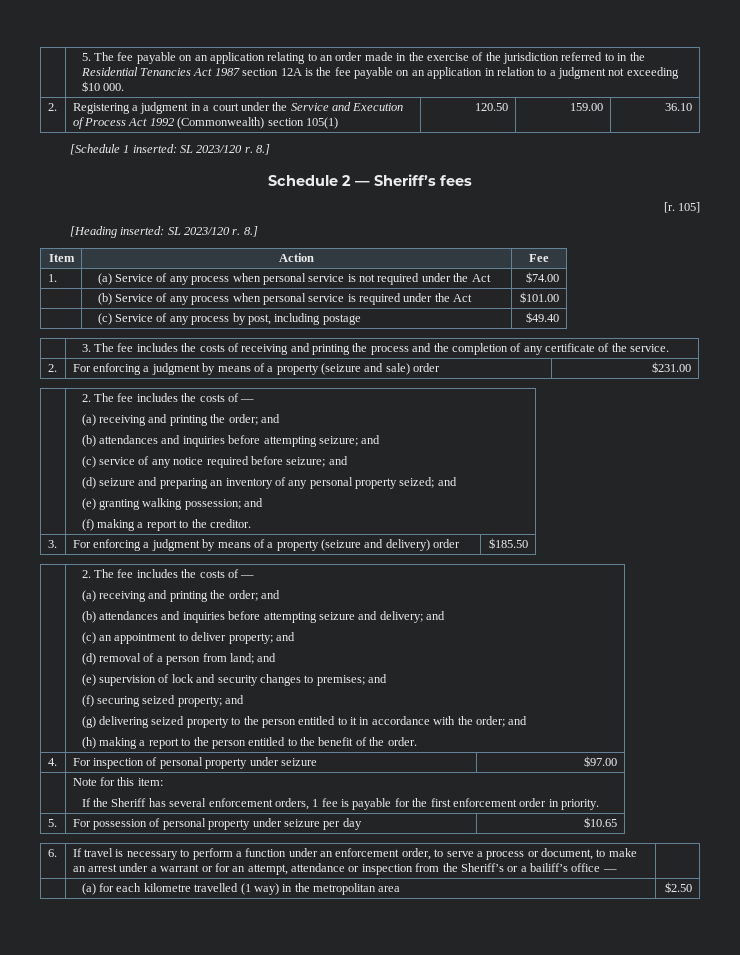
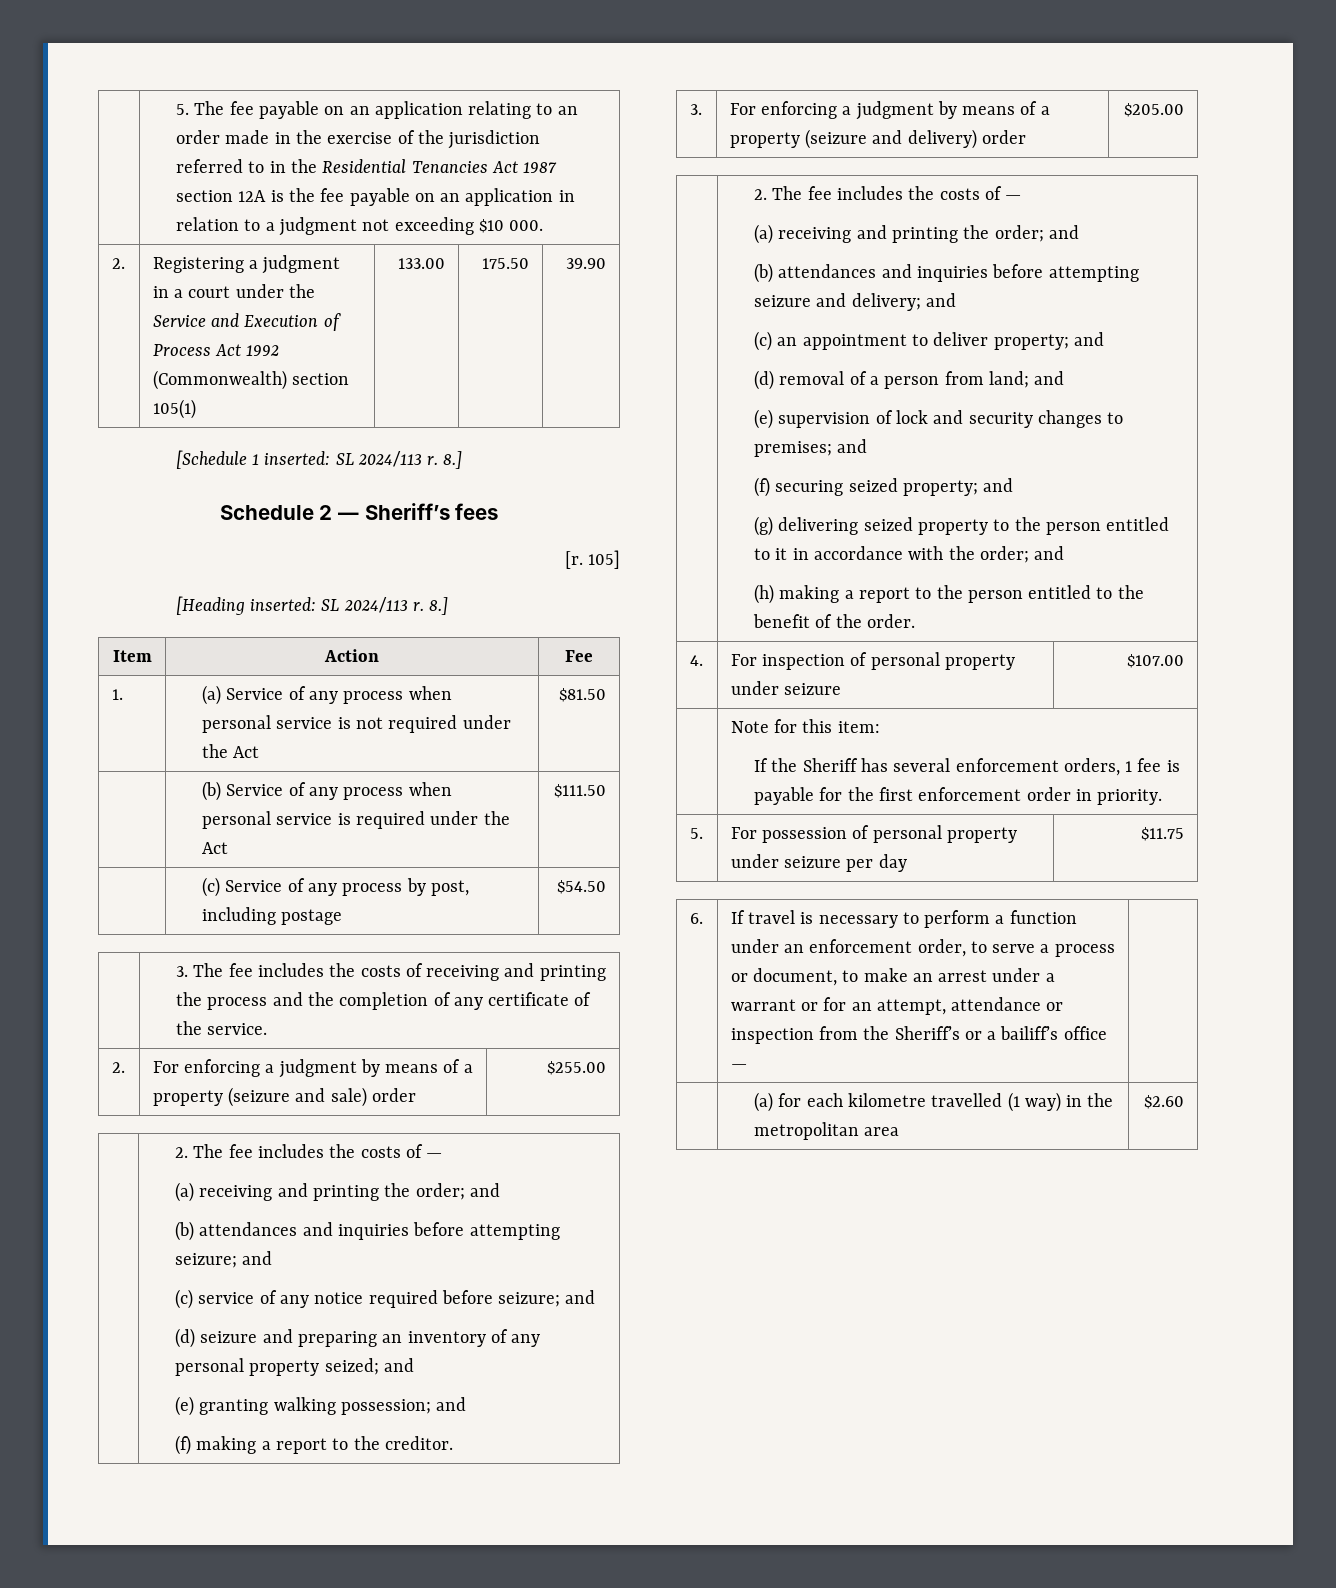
- 2. | Registering a judgment in a court under the Service and Execution of Process Act 1992 (Commonwealth) section 105(1) | 120.50 | 159.00 | 36.10
+ 2. | Registering a judgment in a court under the Service and Execution of Process Act 1992 (Commonwealth) section 105(1) | 133.00 | 175.50 | 39.90
- [Schedule 1 inserted: SL 2023/120 r.
+ [Schedule 1 inserted: SL 2024/113 r.
- [Heading inserted: SL 2023/120 r.
+ [Heading inserted: SL 2024/113 r.
- 1. | (a) Service of any process when personal service is not required under the Act | $74.00
+ 1. | (a) Service of any process when personal service is not required under the Act | $81.50
- | (b) Service of any process when personal service is required under the Act | $101.00
+ | (b) Service of any process when personal service is required under the Act | $111.50
- | (c) Service of any process by post, including postage | $49.40
+ | (c) Service of any process by post, including postage | $54.50
- 2. | For enforcing a judgment by means of a property (seizure and sale) order | $231.00
+ 2. | For enforcing a judgment by means of a property (seizure and sale) order | $255.00
- 3. | For enforcing a judgment by means of a property (seizure and delivery) order | $185.50
+ 3. | For enforcing a judgment by means of a property (seizure and delivery) order | $205.00
- 4. | For inspection of personal property under seizure | $97.00
+ 4. | For inspection of personal property under seizure | $107.00
- 5. | For possession of personal property under seizure per day | $10.65
+ 5. | For possession of personal property under seizure per day | $11.75
- | (a) for each kilometre travelled (1 way) in the metropolitan area | $2.50
+ | (a) for each kilometre travelled (1 way) in the metropolitan area | $2.60

